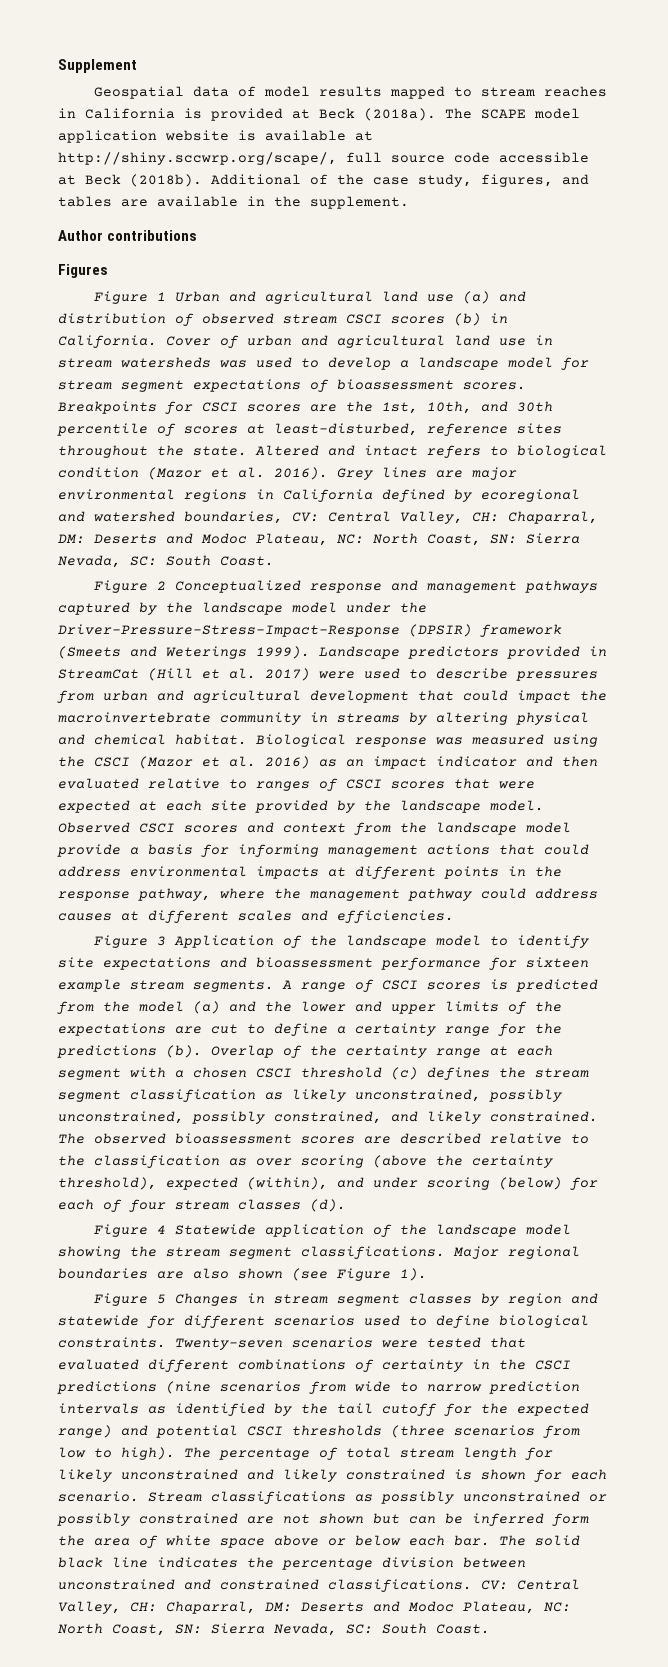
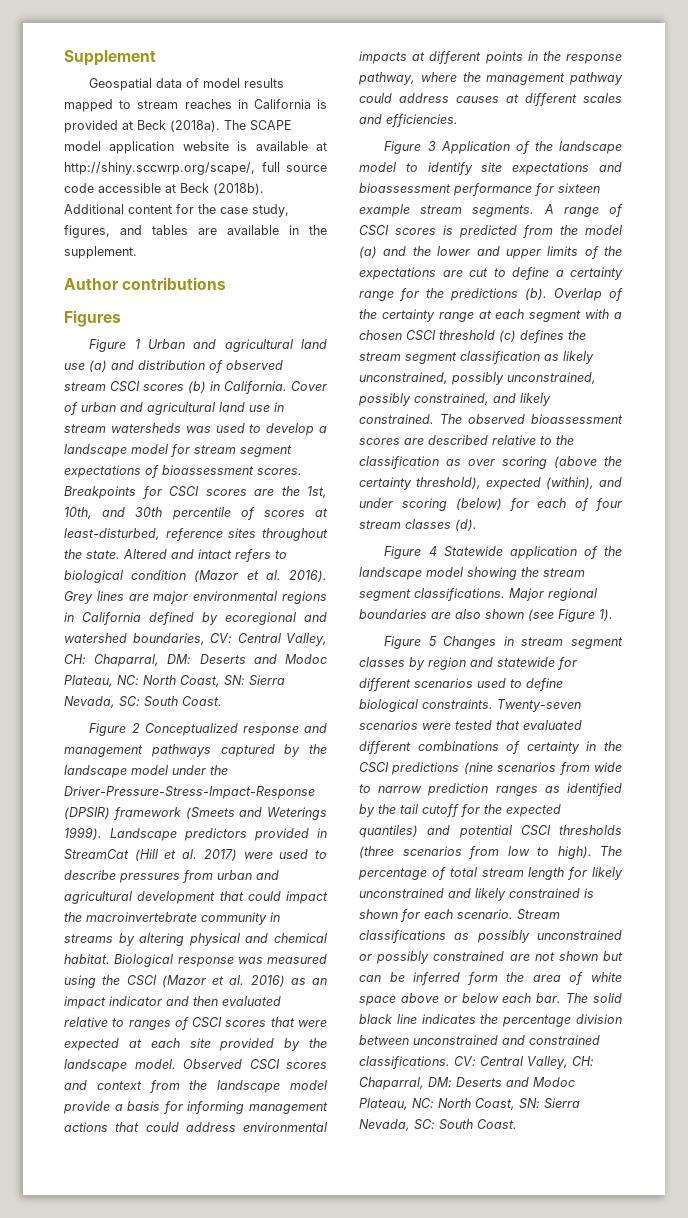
- Additional of the case study, figures, and tables are available in the supplement.
+ Additional content for the case study, figures, and tables are available in the supplement.
- Twenty-seven scenarios were tested that evaluated different combinations of certainty in the CSCI predictions (nine scenarios from wide to narrow prediction intervals as identified by the tail cutoff for the expected range) and potential CSCI thresholds (three scenarios from low to high).
+ Twenty-seven scenarios were tested that evaluated different combinations of certainty in the CSCI predictions (nine scenarios from wide to narrow prediction ranges as identified by the tail cutoff for the expected quantiles) and potential CSCI thresholds (three scenarios from low to high).

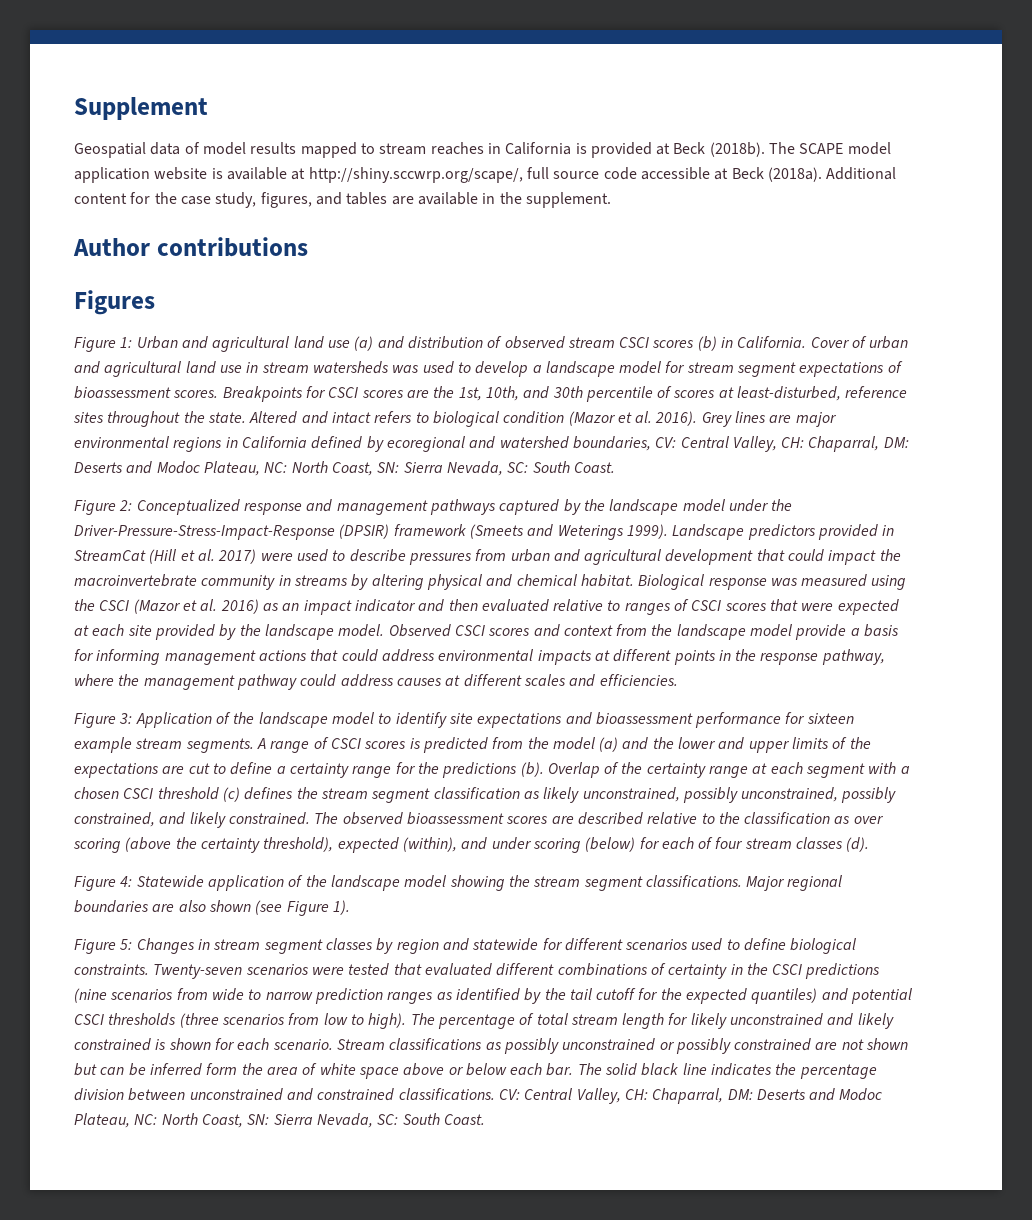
- Geospatial data of model results mapped to stream reaches in California is provided at Beck (2018a).
+ Geospatial data of model results mapped to stream reaches in California is provided at Beck (2018b).
- The SCAPE model application website is available at http://shiny.sccwrp.org/scape/, full source code accessible at Beck (2018b).
+ The SCAPE model application website is available at http://shiny.sccwrp.org/scape/, full source code accessible at Beck (2018a).
- Figure 1 Urban and agricultural land use (a) and distribution of observed stream CSCI scores (b) in California.
+ Figure 1: Urban and agricultural land use (a) and distribution of observed stream CSCI scores (b) in California.
- Figure 2 Conceptualized response and management pathways captured by the landscape model under the Driver-Pressure-Stress-Impact-Response (DPSIR) framework (Smeets and Weterings 1999).
+ Figure 2: Conceptualized response and management pathways captured by the landscape model under the Driver-Pressure-Stress-Impact-Response (DPSIR) framework (Smeets and Weterings 1999).
- Figure 3 Application of the landscape model to identify site expectations and bioassessment performance for sixteen example stream segments.
+ Figure 3: Application of the landscape model to identify site expectations and bioassessment performance for sixteen example stream segments.
- Figure 4 Statewide application of the landscape model showing the stream segment classifications.
+ Figure 4: Statewide application of the landscape model showing the stream segment classifications.
- Figure 5 Changes in stream segment classes by region and statewide for different scenarios used to define biological constraints.
+ Figure 5: Changes in stream segment classes by region and statewide for different scenarios used to define biological constraints.

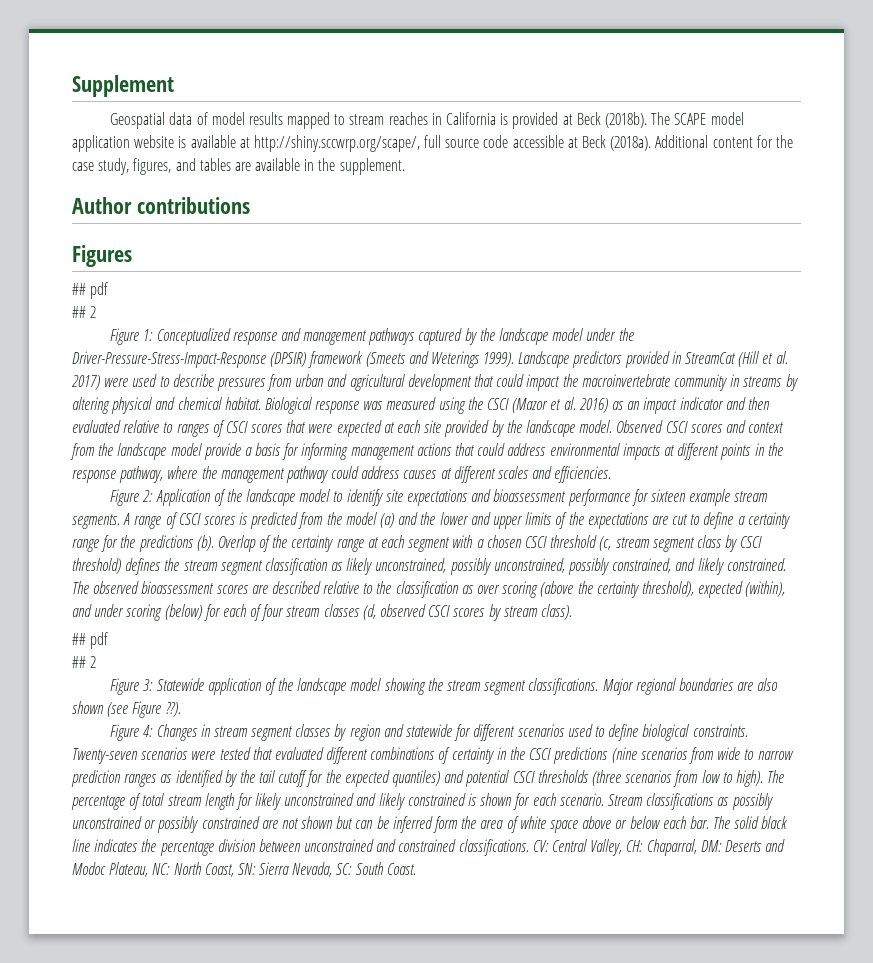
  Figures
- Figure 1: Urban and agricultural land use (a) and distribution of observed stream CSCI scores (b) in California. Cover of urban and agricultural land use in stream watersheds was used to develop a landscape model for stream segment expectations of bioassessment scores. Breakpoints for CSCI scores are the 1st, 10th, and 30th percentile of scores at least-disturbed, reference sites throughout the state. Altered and intact refers to biological condition (Mazor et al. 2016). Grey lines are major environmental regions in California defined by ecoregional and watershed boundaries, CV: Central Valley, CH: Chaparral, DM: Deserts and Modoc Plateau, NC: North Coast, SN: Sierra Nevada, SC: South Coast.
- Figure 2: Conceptualized response and management pathways captured by the landscape model under the Driver-Pressure-Stress-Impact-Response (DPSIR) framework (Smeets and Weterings 1999).
+ ## pdf
+ ## 2
+ Figure 1: Conceptualized response and management pathways captured by the landscape model under the Driver-Pressure-Stress-Impact-Response (DPSIR) framework (Smeets and Weterings 1999).
- Figure 3: Application of the landscape model to identify site expectations and bioassessment performance for sixteen example stream segments.
+ Figure 2: Application of the landscape model to identify site expectations and bioassessment performance for sixteen example stream segments.
- Overlap of the certainty range at each segment with a chosen CSCI threshold (c) defines the stream segment classification as likely unconstrained, possibly unconstrained, possibly constrained, and likely constrained.
+ Overlap of the certainty range at each segment with a chosen CSCI threshold (c, stream segment class by CSCI threshold) defines the stream segment classification as likely unconstrained, possibly unconstrained, possibly constrained, and likely constrained.
- The observed bioassessment scores are described relative to the classification as over scoring (above the certainty threshold), expected (within), and under scoring (below) for each of four stream classes (d).
- Figure 4: Statewide application of the landscape model showing the stream segment classifications.
+ The observed bioassessment scores are described relative to the classification as over scoring (above the certainty threshold), expected (within), and under scoring (below) for each of four stream classes (d, observed CSCI scores by stream class).
+ ## pdf
+ ## 2
+ Figure 3: Statewide application of the landscape model showing the stream segment classifications.
- Major regional boundaries are also shown (see Figure 1).
- Figure 5: Changes in stream segment classes by region and statewide for different scenarios used to define biological constraints.
+ Major regional boundaries are also shown (see Figure ??).
+ Figure 4: Changes in stream segment classes by region and statewide for different scenarios used to define biological constraints.

